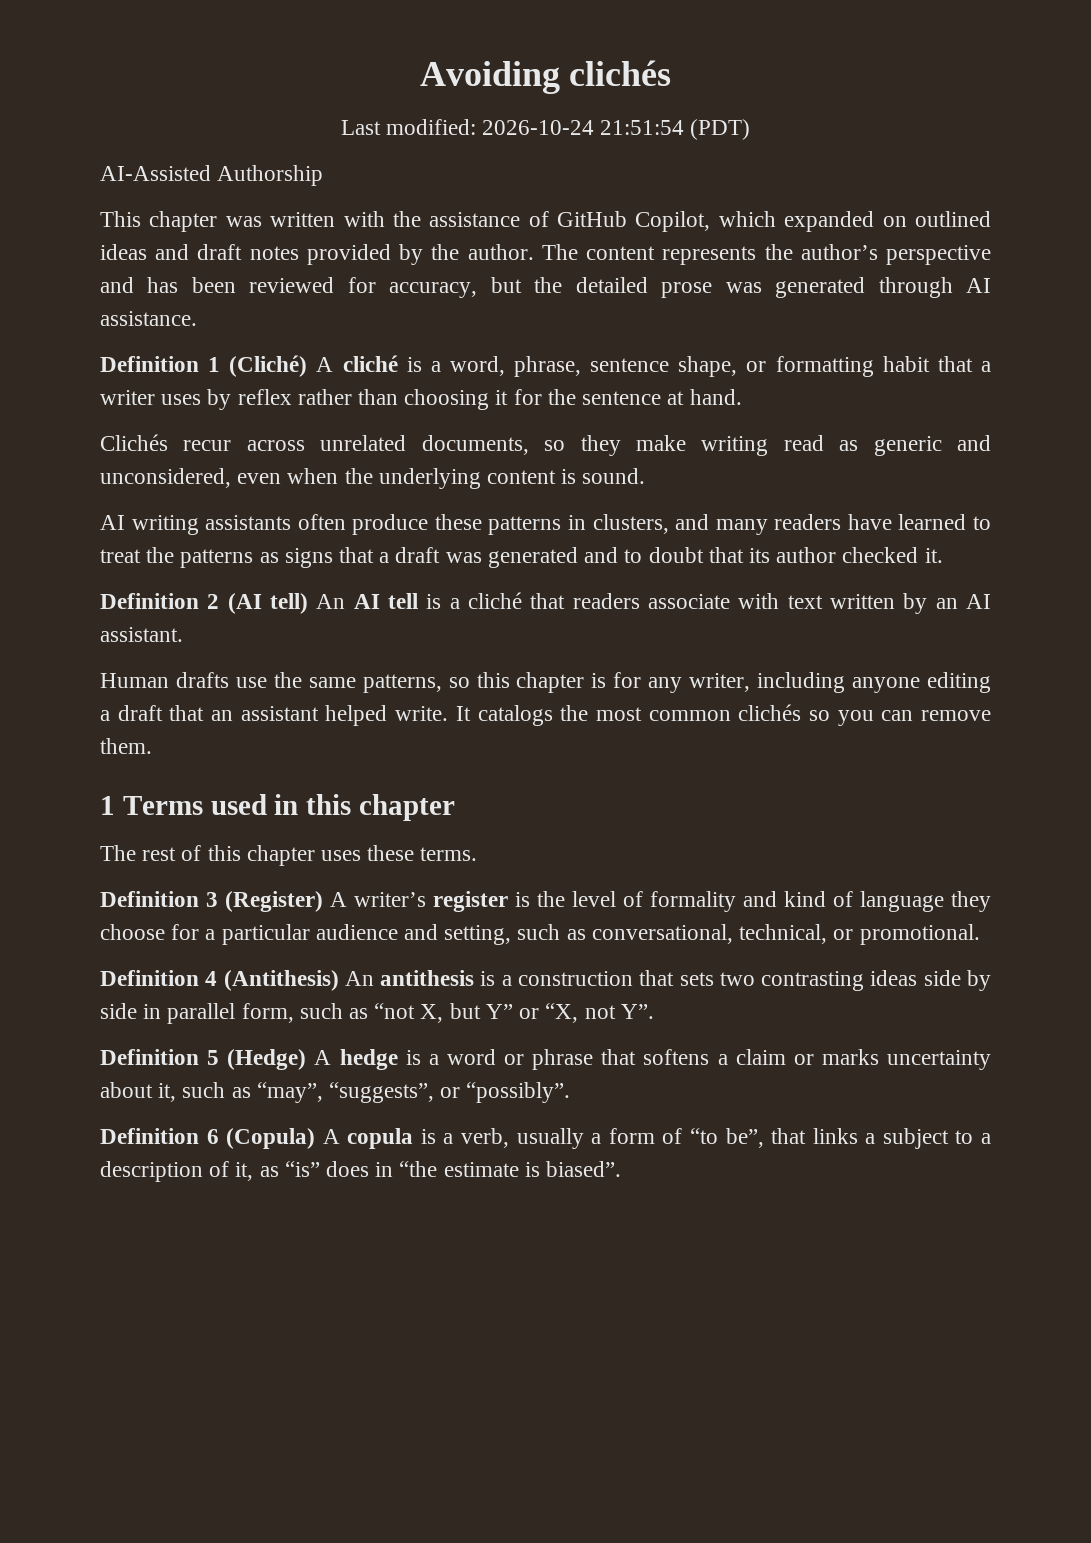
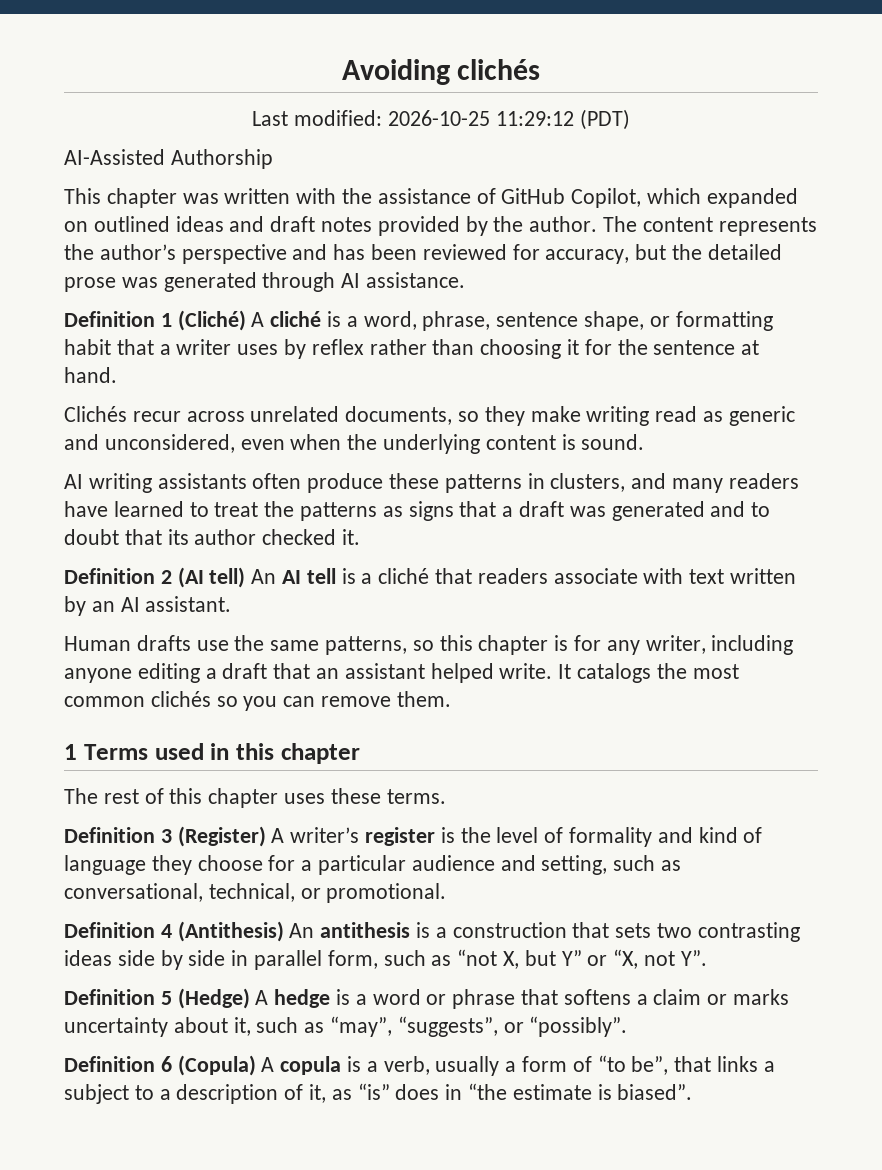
- Last modified: 2026-10-24 21:51:54 (PDT)
+ Last modified: 2026-10-25 11:29:12 (PDT)

